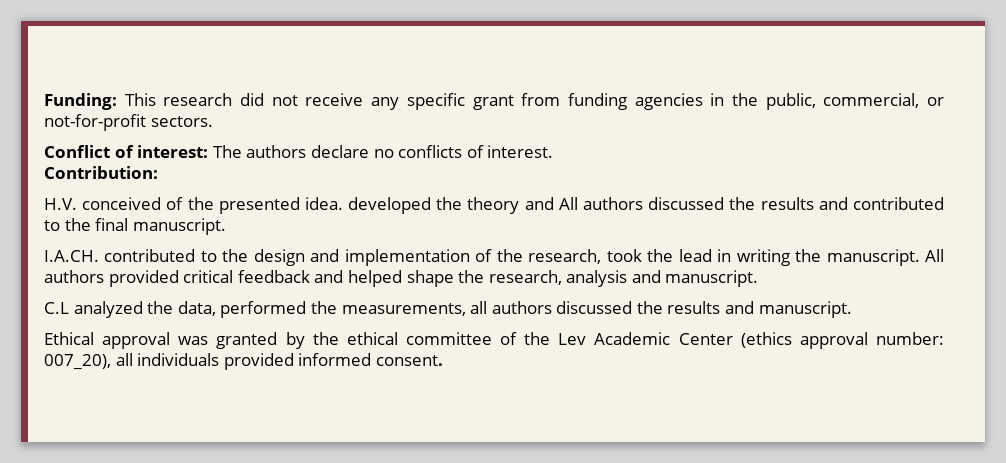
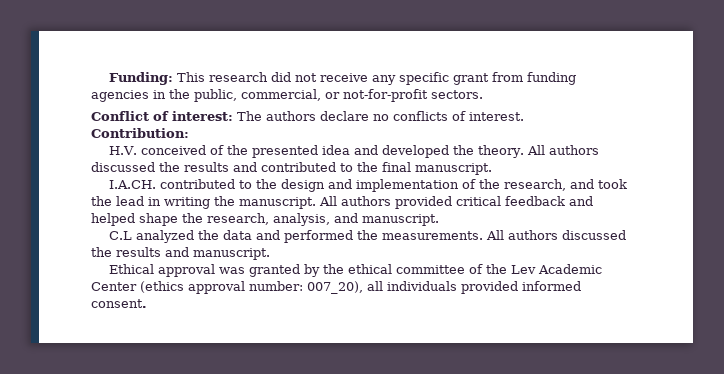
- H.V. conceived of the presented idea. developed the theory and All authors discussed the results and contributed to the final manuscript.
+ H.V. conceived of the presented idea and developed the theory. All authors discussed the results and contributed to the final manuscript.
- I.A.CH. contributed to the design and implementation of the research, took the lead in writing the manuscript.
+ I.A.CH. contributed to the design and implementation of the research, and took the lead in writing the manuscript.
- All authors provided critical feedback and helped shape the research, analysis and manuscript.
+ All authors provided critical feedback and helped shape the research, analysis, and manuscript.
- C.L analyzed the data, performed the measurements, all authors discussed the results and manuscript.
+ C.L analyzed the data and performed the measurements. All authors discussed the results and manuscript.

